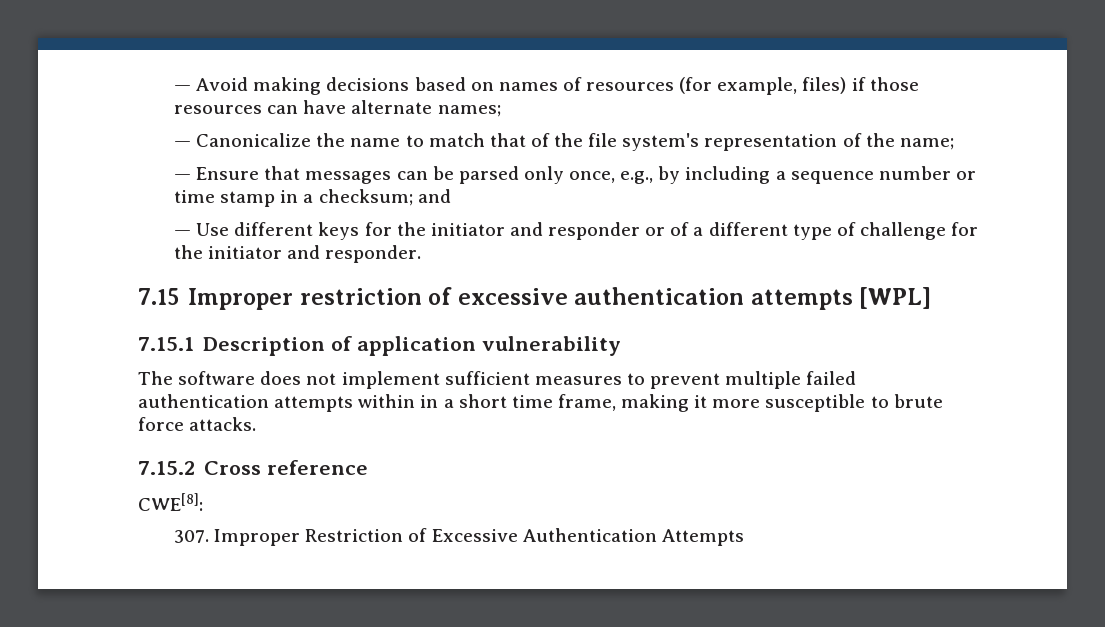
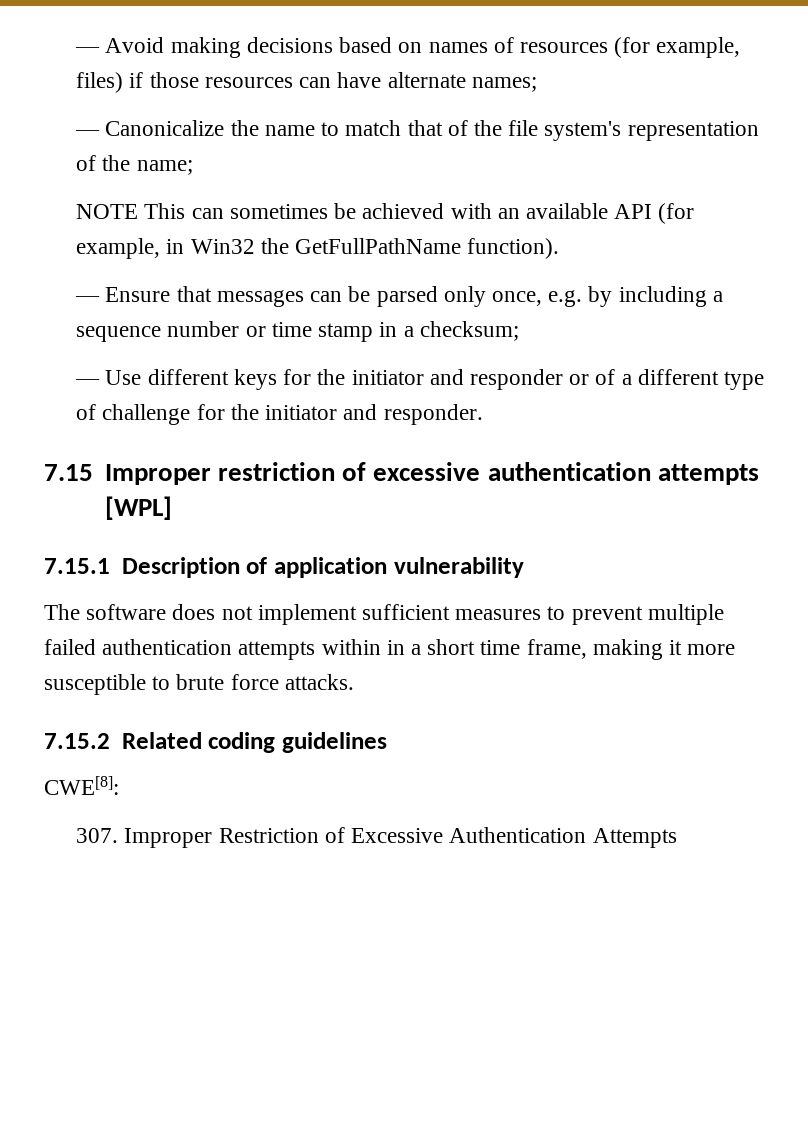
+ NOTE This can sometimes be achieved with an available API (for example, in Win32 the GetFullPathName function).
- — Ensure that messages can be parsed only once, e.g., by including a sequence number or time stamp in a checksum; and
+ — Ensure that messages can be parsed only once, e.g. by including a sequence number or time stamp in a checksum;
- 7.15.2 Cross reference
+ 7.15.2 Related coding guidelines

